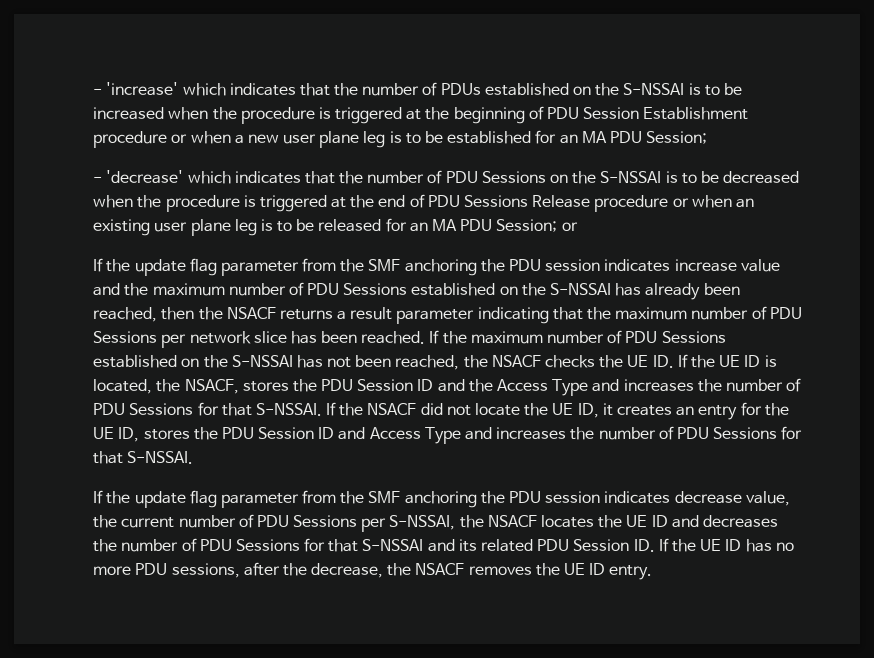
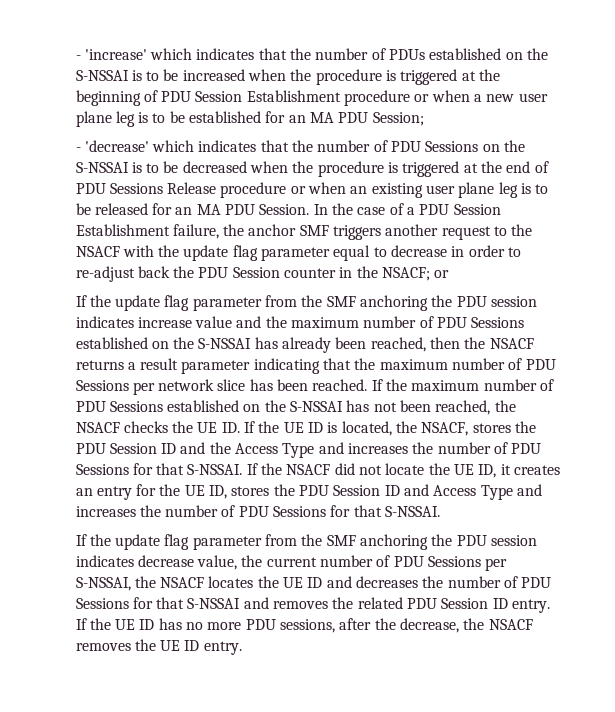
- - 'decrease' which indicates that the number of PDU Sessions on the S-NSSAI is to be decreased when the procedure is triggered at the end of PDU Sessions Release procedure or when an existing user plane leg is to be released for an MA PDU Session; or
+ - 'decrease' which indicates that the number of PDU Sessions on the S-NSSAI is to be decreased when the procedure is triggered at the end of PDU Sessions Release procedure or when an existing user plane leg is to be released for an MA PDU Session. In the case of a PDU Session Establishment failure, the anchor SMF triggers another request to the NSACF with the update flag parameter equal to decrease in order to re-adjust back the PDU Session counter in the NSACF; or
- If the update flag parameter from the SMF anchoring the PDU session indicates decrease value, the current number of PDU Sessions per S-NSSAI, the NSACF locates the UE ID and decreases the number of PDU Sessions for that S-NSSAI and its related PDU Session ID. If the UE ID has no more PDU sessions, after the decrease, the NSACF removes the UE ID entry.
+ If the update flag parameter from the SMF anchoring the PDU session indicates decrease value, the current number of PDU Sessions per S-NSSAI, the NSACF locates the UE ID and decreases the number of PDU Sessions for that S-NSSAI and removes the related PDU Session ID entry. If the UE ID has no more PDU sessions, after the decrease, the NSACF removes the UE ID entry.

